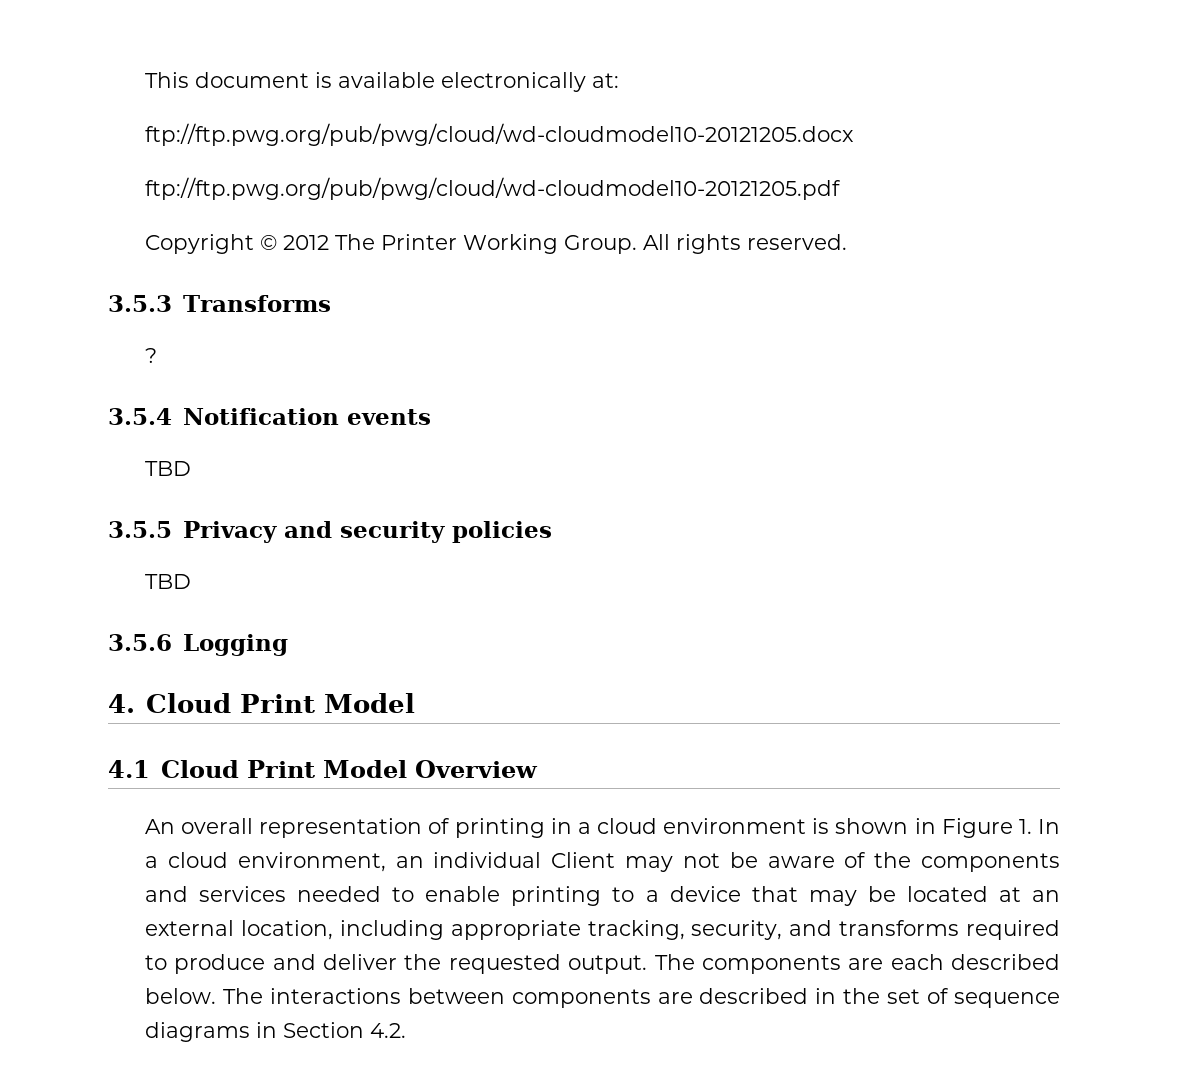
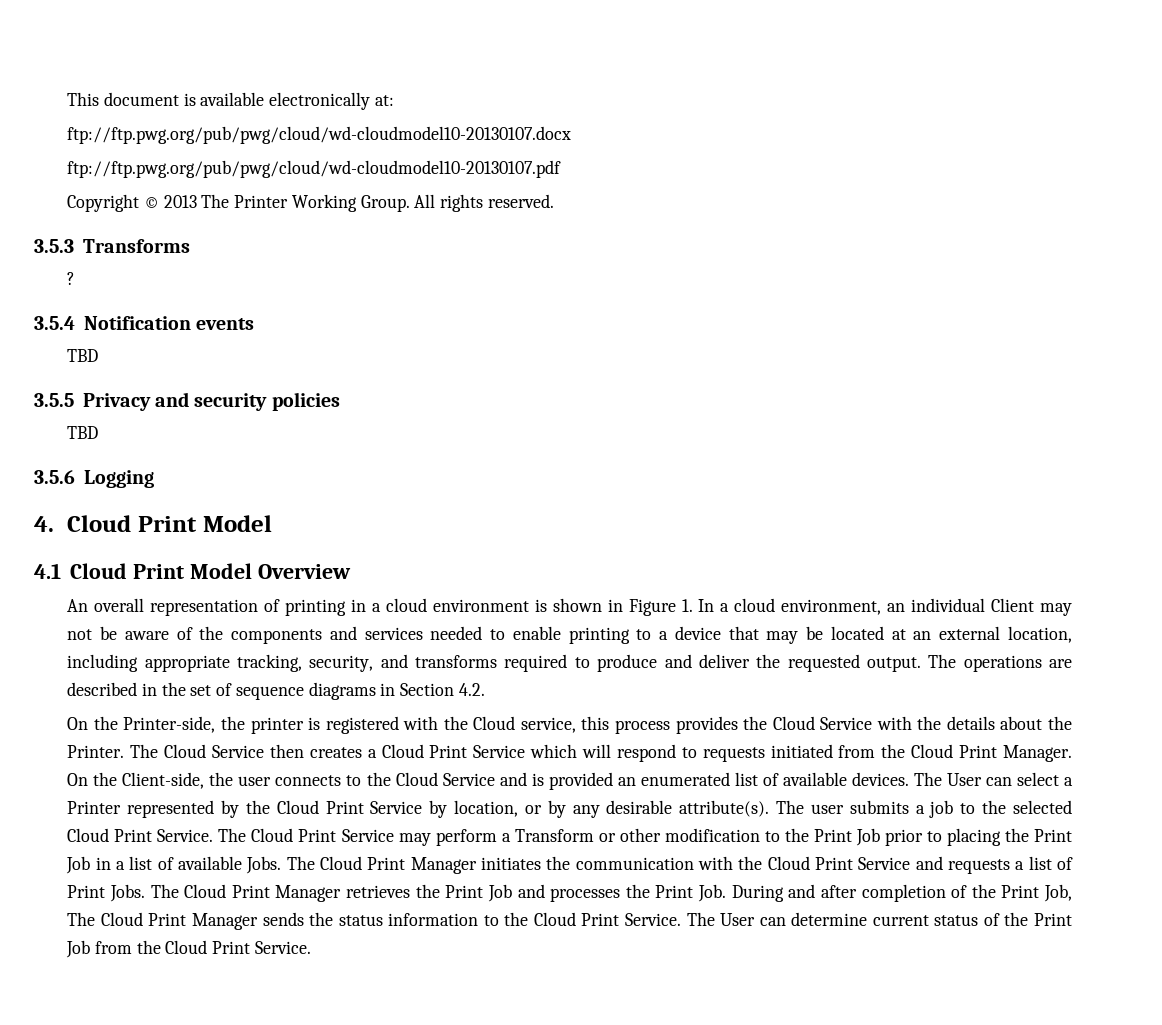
- ftp://ftp.pwg.org/pub/pwg/cloud/wd-cloudmodel10-20121205.docx
- ftp://ftp.pwg.org/pub/pwg/cloud/wd-cloudmodel10-20121205.pdf
+ ftp://ftp.pwg.org/pub/pwg/cloud/wd-cloudmodel10-20130107.docx
+ ftp://ftp.pwg.org/pub/pwg/cloud/wd-cloudmodel10-20130107.pdf
- Copyright © 2012 The Printer Working Group.
+ Copyright © 2013 The Printer Working Group.
- The components are each described below. The interactions between components are described in the set of sequence diagrams in Section 4.2.
+ The operations are described in the set of sequence diagrams in Section 4.2.
+ On the Printer-side, the printer is registered with the Cloud service, this process provides the Cloud Service with the details about the Printer. The Cloud Service then creates a Cloud Print Service which will respond to requests initiated from the Cloud Print Manager. On the Client-side, the user connects to the Cloud Service and is provided an enumerated list of available devices. The User can select a Printer represented by the Cloud Print Service by location, or by any desirable attribute(s). The user submits a job to the selected Cloud Print Service. The Cloud Print Service may perform a Transform or other modification to the Print Job prior to placing the Print Job in a list of available Jobs. The Cloud Print Manager initiates the communication with the Cloud Print Service and requests a list of Print Jobs. The Cloud Print Manager retrieves the Print Job and processes the Print Job. During and after completion of the Print Job, The Cloud Print Manager sends the status information to the Cloud Print Service. The User can determine current status of the Print Job from the Cloud Print Service.

